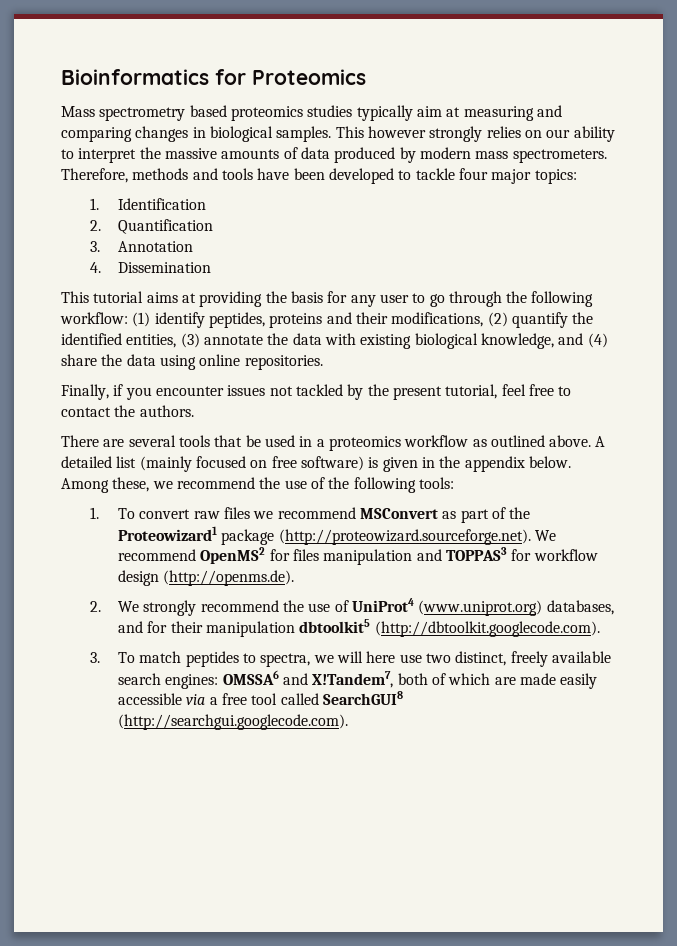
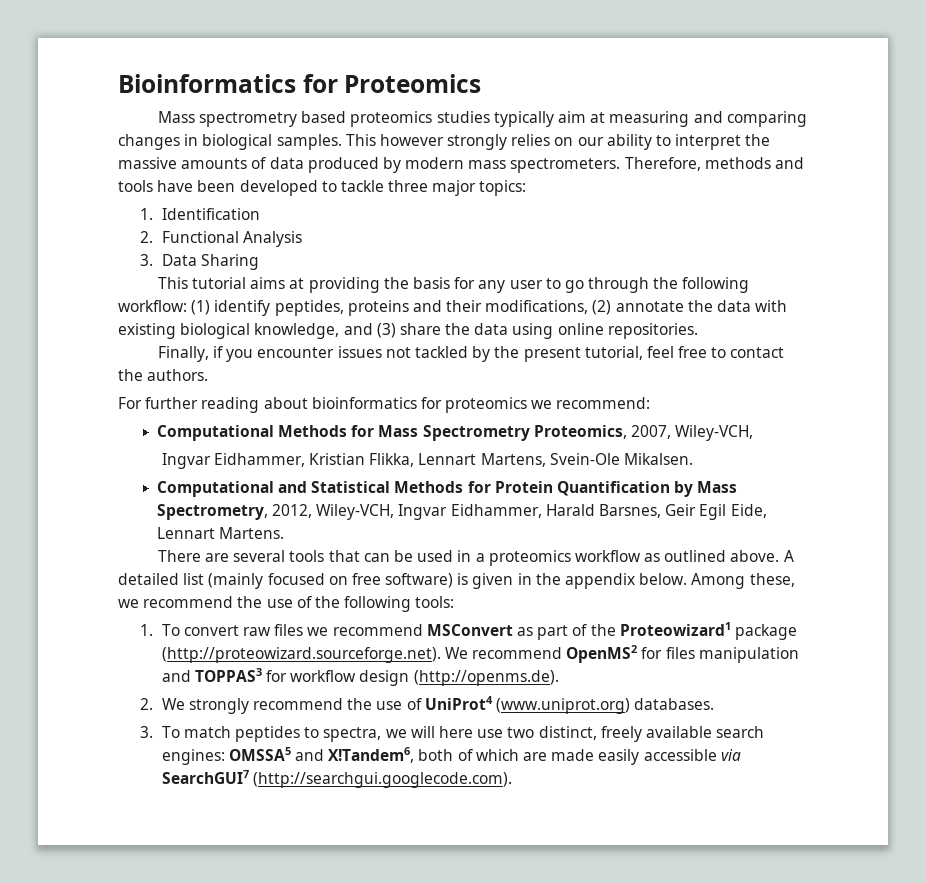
- Therefore, methods and tools have been developed to tackle four major topics:
+ Therefore, methods and tools have been developed to tackle three major topics:
- 2. Quantification
- 3. Annotation
- 4. Dissemination
+ 2. Functional Analysis
+ 3. Data Sharing
- This tutorial aims at providing the basis for any user to go through the following workflow: (1) identify peptides, proteins and their modifications, (2) quantify the identified entities, (3) annotate the data with existing biological knowledge, and (4) share the data using online repositories.
+ This tutorial aims at providing the basis for any user to go through the following workflow: (1) identify peptides, proteins and their modifications, (2) annotate the data with existing biological knowledge, and (3) share the data using online repositories.
+ For further reading about bioinformatics for proteomics we recommend:
+ Computational Methods for Mass Spectrometry Proteomics, 2007, Wiley-VCH,
+ Ingvar Eidhammer, Kristian Flikka, Lennart Martens, Svein-Ole Mikalsen.
+ Computational and Statistical Methods for Protein Quantification by Mass Spectrometry, 2012, Wiley-VCH, Ingvar Eidhammer, Harald Barsnes, Geir Egil Eide, Lennart Martens.
- There are several tools that be used in a proteomics workflow as outlined above.
+ There are several tools that can be used in a proteomics workflow as outlined above.
- 2. We strongly recommend the use of UniProt4 (www.uniprot.org) databases, and for their manipulation dbtoolkit5 (http://dbtoolkit.googlecode.com).
+ 2. We strongly recommend the use of UniProt4 (www.uniprot.org) databases.
- 3. To match peptides to spectra, we will here use two distinct, freely available search engines: OMSSA6 and X!Tandem7, both of which are made easily accessible via a free tool called SearchGUI8 (http://searchgui.googlecode.com).
+ 3. To match peptides to spectra, we will here use two distinct, freely available search engines: OMSSA5 and X!Tandem6, both of which are made easily accessible via SearchGUI7 (http://searchgui.googlecode.com).

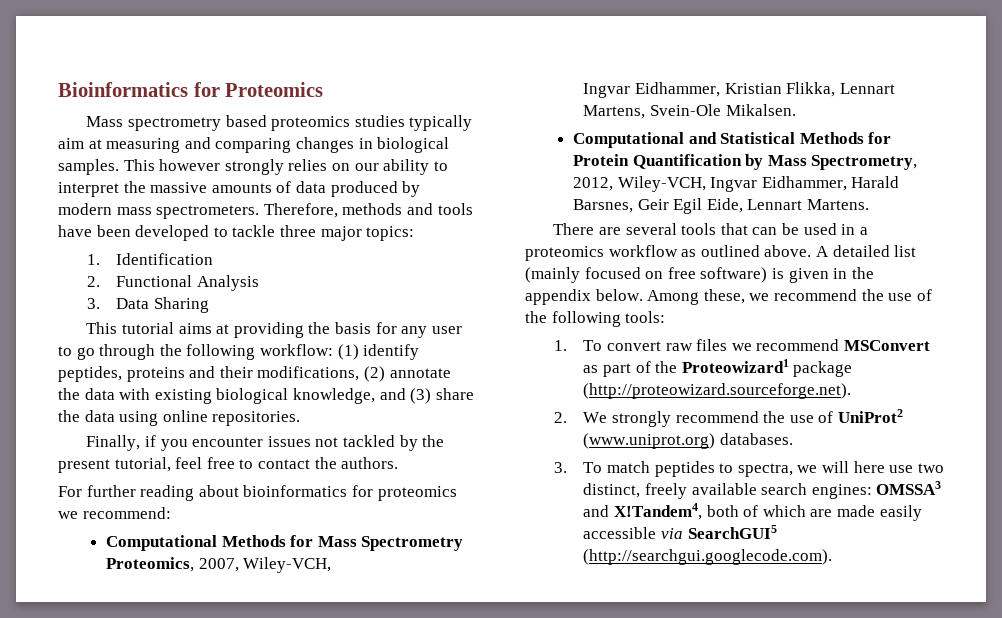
- 1. To convert raw files we recommend MSConvert as part of the Proteowizard1 package (http://proteowizard.sourceforge.net). We recommend OpenMS2 for files manipulation and TOPPAS3 for workflow design (http://openms.de).
+ 1. To convert raw files we recommend MSConvert as part of the Proteowizard1 package (http://proteowizard.sourceforge.net).
- 2. We strongly recommend the use of UniProt4 (www.uniprot.org) databases.
+ 2. We strongly recommend the use of UniProt2 (www.uniprot.org) databases.
- 3. To match peptides to spectra, we will here use two distinct, freely available search engines: OMSSA5 and X!Tandem6, both of which are made easily accessible via SearchGUI7 (http://searchgui.googlecode.com).
+ 3. To match peptides to spectra, we will here use two distinct, freely available search engines: OMSSA3 and X!Tandem4, both of which are made easily accessible via SearchGUI5 (http://searchgui.googlecode.com).

